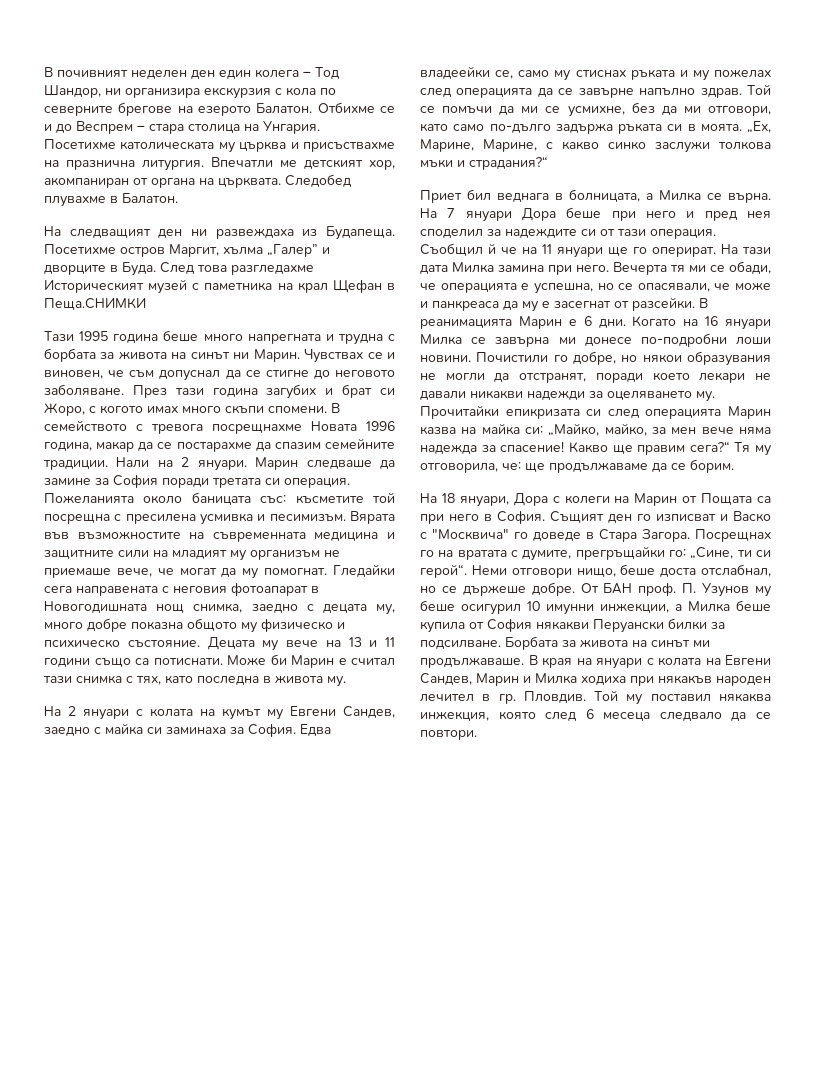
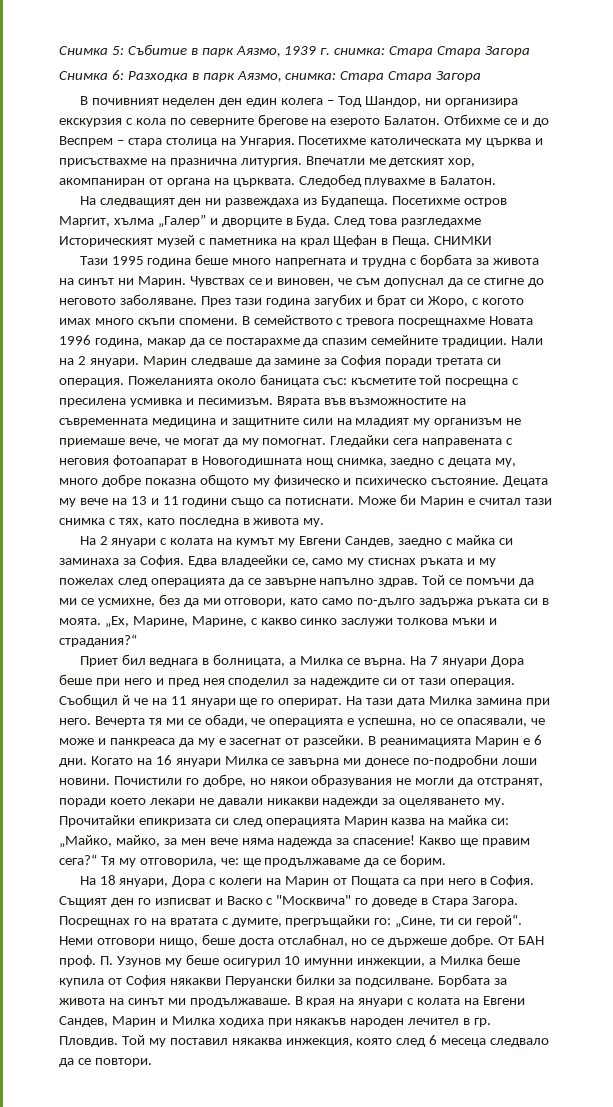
+ Снимка 5: Събитие в парк Аязмо, 1939 г. снимка: Стара Стара Загора
+ Снимка 6: Разходка в парк Аязмо, снимка: Стара Стара Загора
- След това разгледахме Историческият музей с паметника на крал Щефан в Пеща.СНИМКИ
+ След това разгледахме Историческият музей с паметника на крал Щефан в Пеща. СНИМКИ

